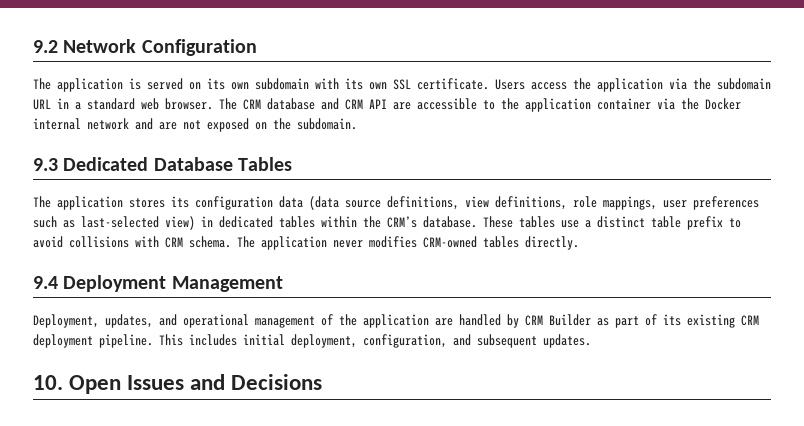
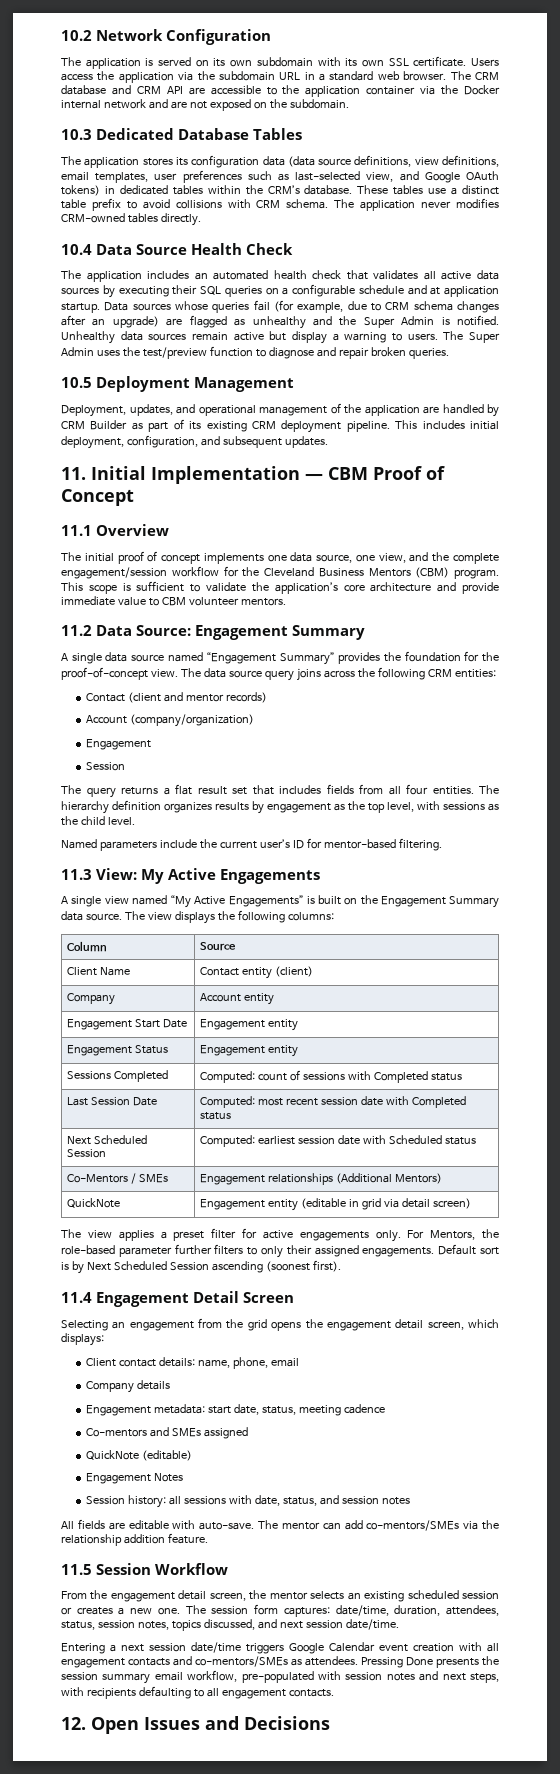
- 9.2 Network Configuration
+ 10.2 Network Configuration
- 9.3 Dedicated Database Tables
+ 10.3 Dedicated Database Tables
- The application stores its configuration data (data source definitions, view definitions, role mappings, user preferences such as last-selected view) in dedicated tables within the CRM’s database.
+ The application stores its configuration data (data source definitions, view definitions, email templates, user preferences such as last-selected view, and Google OAuth tokens) in dedicated tables within the CRM’s database.
- 9.4 Deployment Management
+ 10.4 Data Source Health Check
+ The application includes an automated health check that validates all active data sources by executing their SQL queries on a configurable schedule and at application startup. Data sources whose queries fail (for example, due to CRM schema changes after an upgrade) are flagged as unhealthy and the Super Admin is notified. Unhealthy data sources remain active but display a warning to users. The Super Admin uses the test/preview function to diagnose and repair broken queries.
+ 10.5 Deployment Management
- 10. Open Issues and Decisions
+ 11. Initial Implementation — CBM Proof of Concept
+ 11.1 Overview
+ The initial proof of concept implements one data source, one view, and the complete engagement/session workflow for the Cleveland Business Mentors (CBM) program. This scope is sufficient to validate the application’s core architecture and provide immediate value to CBM volunteer mentors.
+ 11.2 Data Source: Engagement Summary
+ A single data source named “Engagement Summary” provides the foundation for the proof-of-concept view. The data source query joins across the following CRM entities:
+ Contact (client and mentor records)
+ Account (company/organization)
+ Engagement
+ Session
+ The query returns a flat result set that includes fields from all four entities. The hierarchy definition organizes results by engagement as the top level, with sessions as the child level.
+ Named parameters include the current user’s ID for mentor-based filtering.
+ 11.3 View: My Active Engagements
+ A single view named “My Active Engagements” is built on the Engagement Summary data source. The view displays the following columns:
+ Column | Source
+ Client Name | Contact entity (client)
+ Company | Account entity
+ Engagement Start Date | Engagement entity
+ Engagement Status | Engagement entity
+ Sessions Completed | Computed: count of sessions with Completed status
+ Last Session Date | Computed: most recent session date with Completed status
+ Next Scheduled Session | Computed: earliest session date with Scheduled status
+ Co-Mentors / SMEs | Engagement relationships (Additional Mentors)
+ QuickNote | Engagement entity (editable in grid via detail screen)
+ The view applies a preset filter for active engagements only. For Mentors, the role-based parameter further filters to only their assigned engagements. Default sort is by Next Scheduled Session ascending (soonest first).
+ 11.4 Engagement Detail Screen
+ Selecting an engagement from the grid opens the engagement detail screen, which displays:
+ Client contact details: name, phone, email
+ Company details
+ Engagement metadata: start date, status, meeting cadence
+ Co-mentors and SMEs assigned
+ QuickNote (editable)
+ Engagement Notes
+ Session history: all sessions with date, status, and session notes
+ All fields are editable with auto-save. The mentor can add co-mentors/SMEs via the relationship addition feature.
+ 11.5 Session Workflow
+ From the engagement detail screen, the mentor selects an existing scheduled session or creates a new one. The session form captures: date/time, duration, attendees, status, session notes, topics discussed, and next session date/time.
+ Entering a next session date/time triggers Google Calendar event creation with all engagement contacts and co-mentors/SMEs as attendees. Pressing Done presents the session summary email workflow, pre-populated with session notes and next steps, with recipients defaulting to all engagement contacts.
+ 12. Open Issues and Decisions

